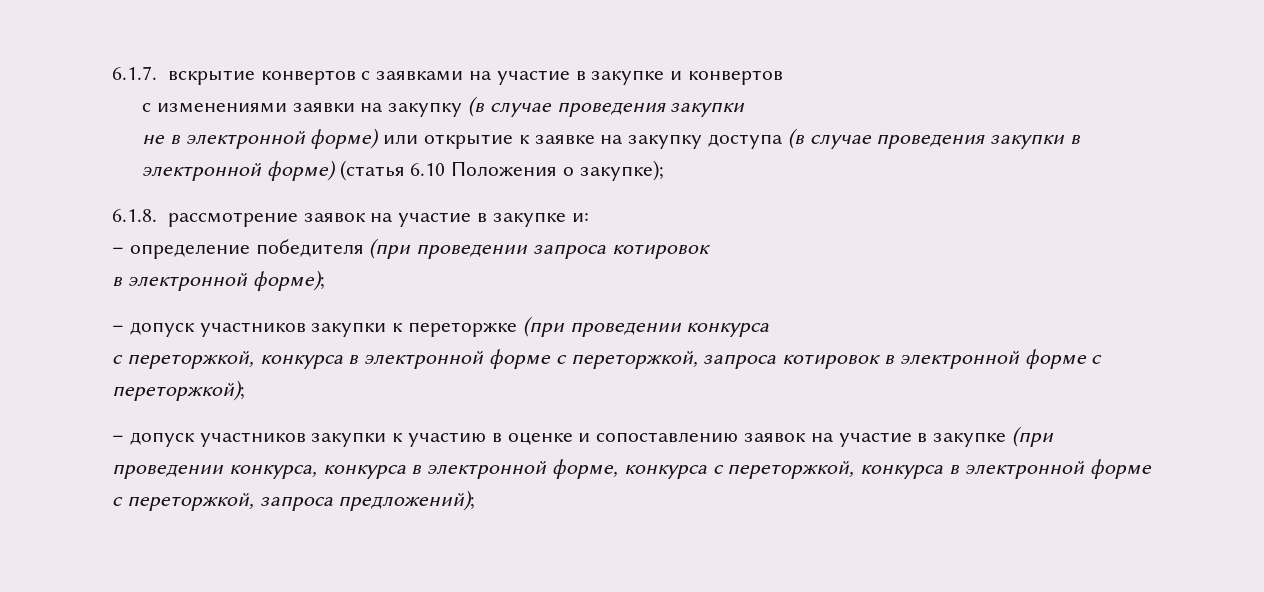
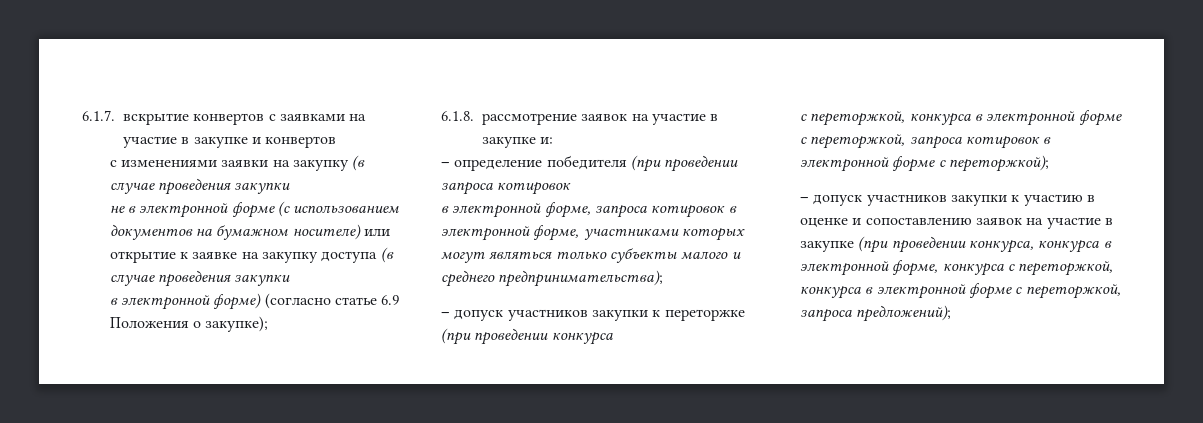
- не в электронной форме) или открытие к заявке на закупку доступа (в случае проведения закупки в электронной форме) (статья 6.10 Положения о закупке);
+ не в электронной форме (с использованием документов на бумажном носителе) или открытие к заявке на закупку доступа (в случае проведения закупки
+ в электронной форме) (согласно статье 6.9 Положения о закупке);
- в электронной форме);
+ в электронной форме, запроса котировок в электронной форме, участниками которых могут являться только субъекты малого и среднего предпринимательства);

